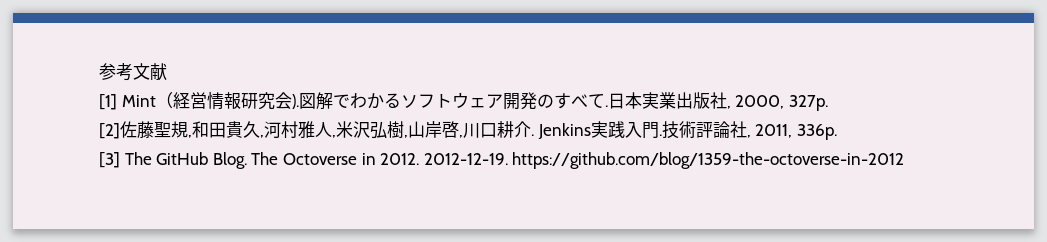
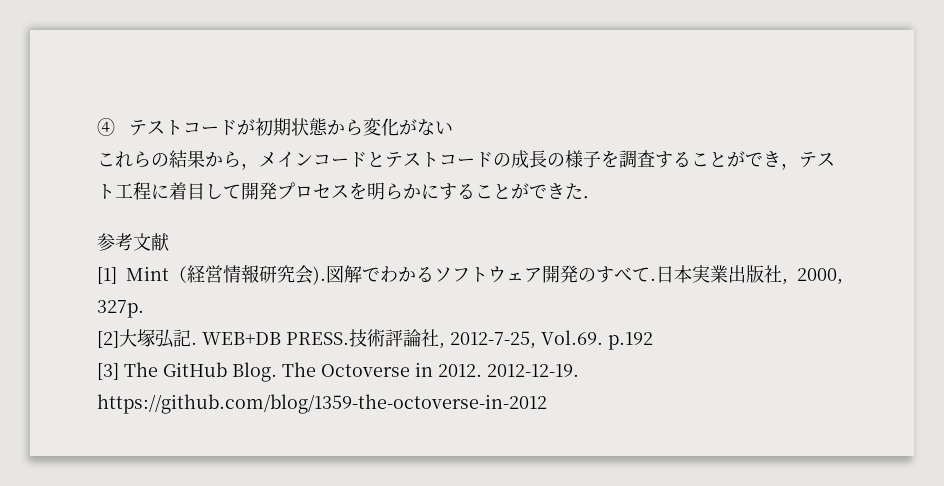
+ ④テストコードが初期状態から変化がない
+ これらの結果から，メインコードとテストコードの成長の様子を調査することができ，テスト工程に着目して開発プロセスを明らかにすることができた．
- [2]佐藤聖規,和田貴久,河村雅人,米沢弘樹,山岸啓,川口耕介. Jenkins実践入門.
+ [2]大塚弘記. WEB+DB PRESS.
- 技術評論社, 2011, 336p.
+ 技術評論社, 2012-7-25, Vol.69. p.192

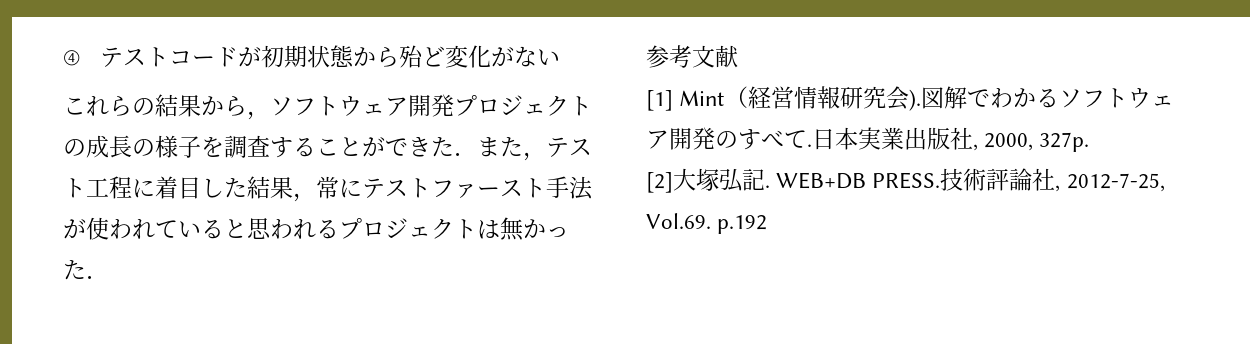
- ④テストコードが初期状態から変化がない
+ ④テストコードが初期状態から殆ど変化がない
- これらの結果から，メインコードとテストコードの成長の様子を調査することができ，テスト工程に着目して開発プロセスを明らかにすることができた．
+ これらの結果から，ソフトウェア開発プロジェクトの成長の様子を調査することができた．また，テスト工程に着目した結果，常にテストファースト手法が使われていると思われるプロジェクトは無かった．
- [3] The GitHub Blog. The Octoverse in 2012. 2012-12-19. https://github.com/blog/1359-the-octoverse-in-2012

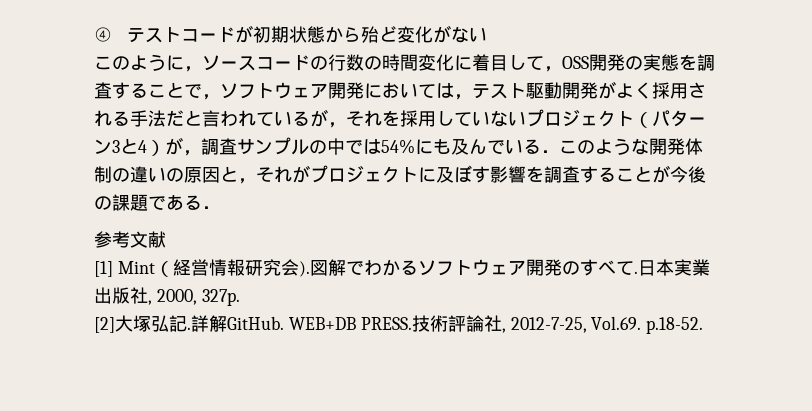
- これらの結果から，ソフトウェア開発プロジェクトの成長の様子を調査することができた．また，テスト工程に着目した結果，常にテストファースト手法が使われていると思われるプロジェクトは無かった．
+ このように，ソースコードの行数の時間変化に着目して，OSS開発の実態を調査することで，ソフトウェア開発においては，テスト駆動開発がよく採用される手法だと言われているが，それを採用していないプロジェクト（パターン3と4）が，調査サンプルの中では54%にも及んでいる．このような開発体制の違いの原因と，それがプロジェクトに及ぼす影響を調査することが今後の課題である．
+ 詳解GitHub.
- 技術評論社, 2012-7-25, Vol.69. p.192
+ 技術評論社, 2012-7-25, Vol.69. p.18-52.

